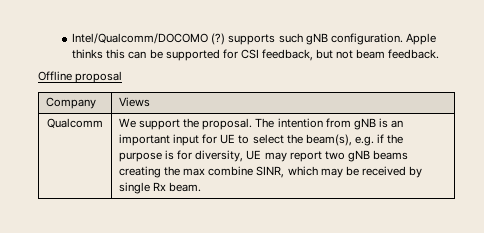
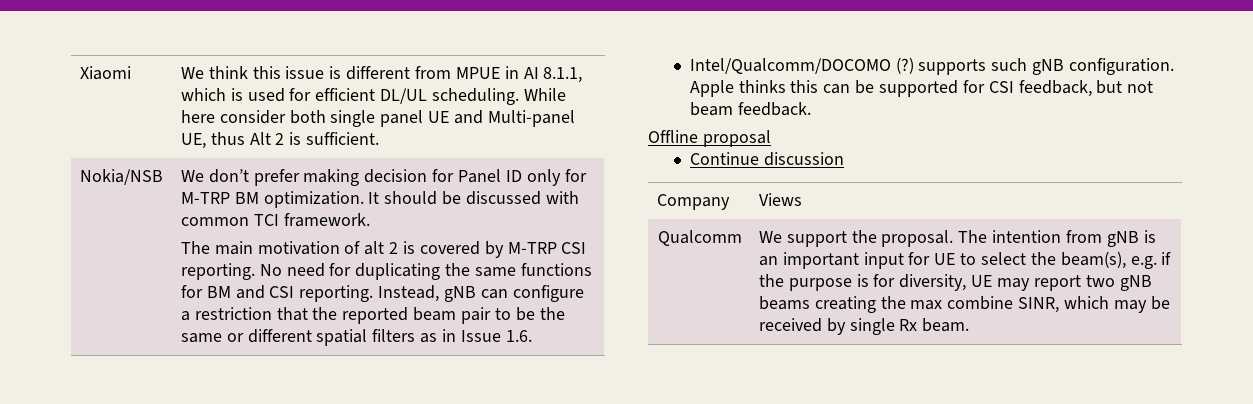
+ Xiaomi | We think this issue is different from MPUE in AI 8.1.1, which is used for efficient DL/UL scheduling. While here consider both single panel UE and Multi-panel UE, thus Alt 2 is sufficient.
+ Nokia/NSB | We don’t prefer making decision for Panel ID only for M-TRP BM optimization. It should be discussed with common TCI framework.
+ The main motivation of alt 2 is covered by M-TRP CSI reporting. No need for duplicating the same functions for BM and CSI reporting. Instead, gNB can configure a restriction that the reported beam pair to be the same or different spatial filters as in Issue 1.6.
+ Continue discussion

